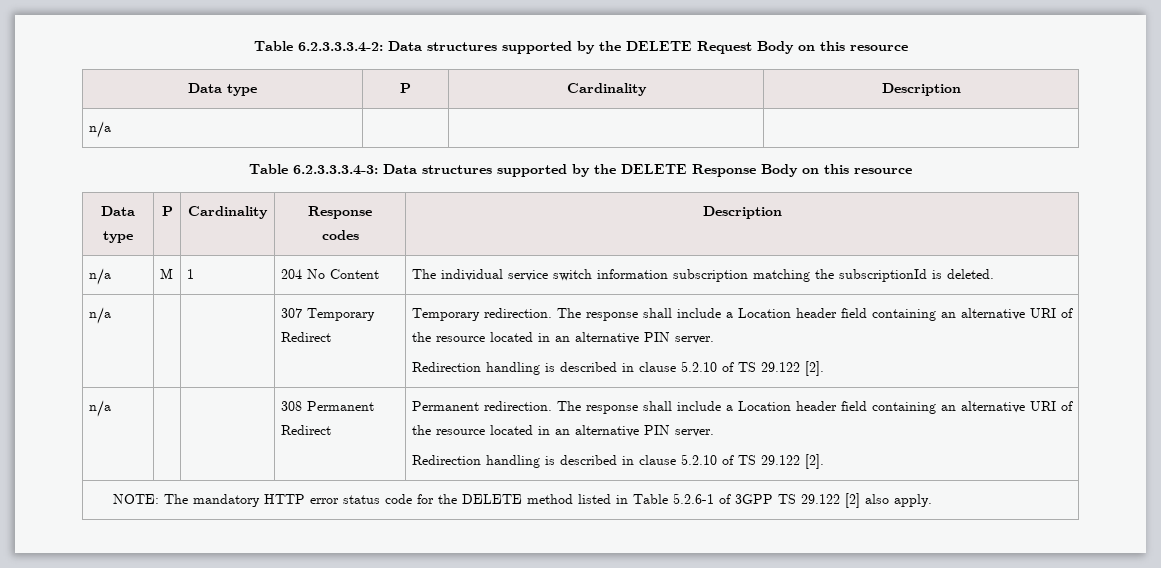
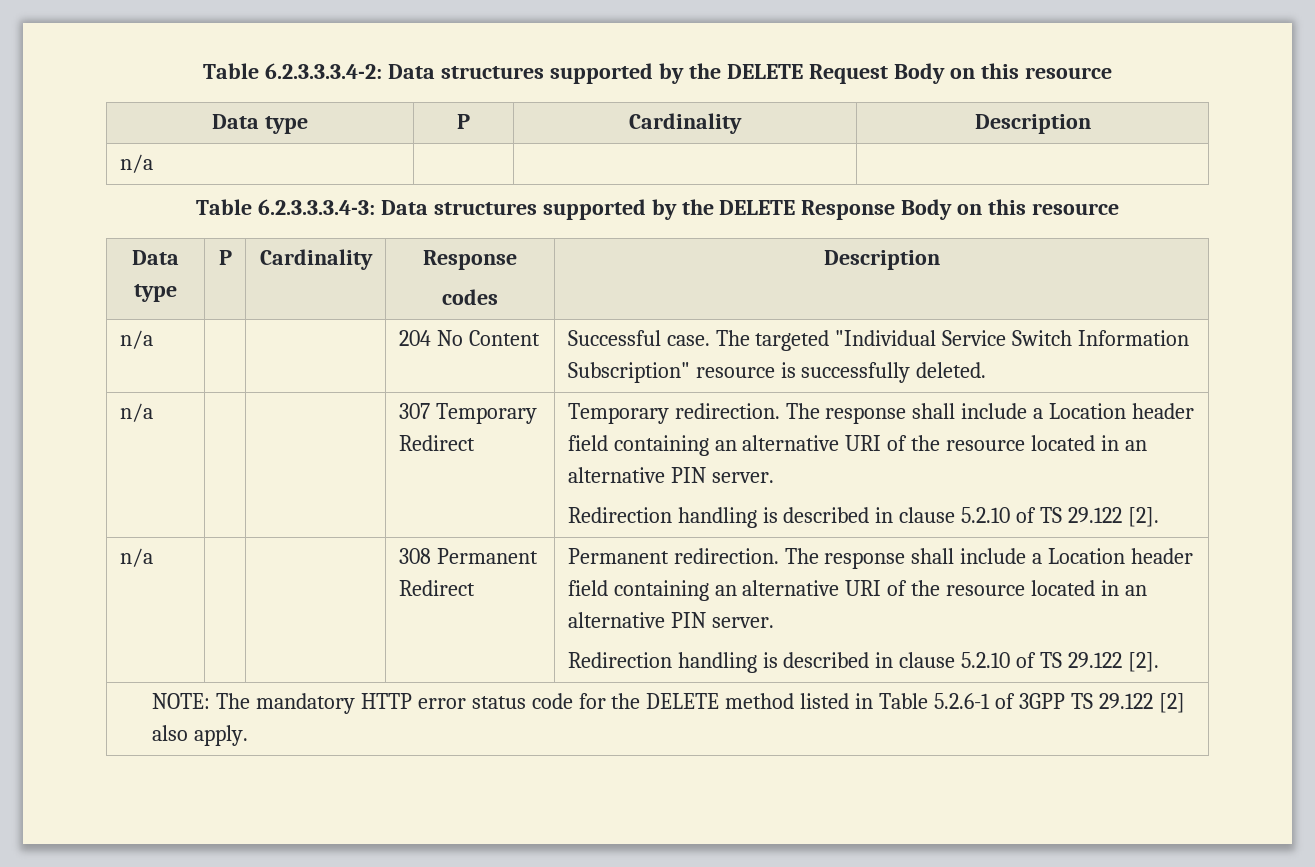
- n/a | M | 1 | 204 No Content | The individual service switch information subscription matching the subscriptionId is deleted.
+ n/a | | | 204 No Content | Successful case. The targeted "Individual Service Switch Information Subscription" resource is successfully deleted.

